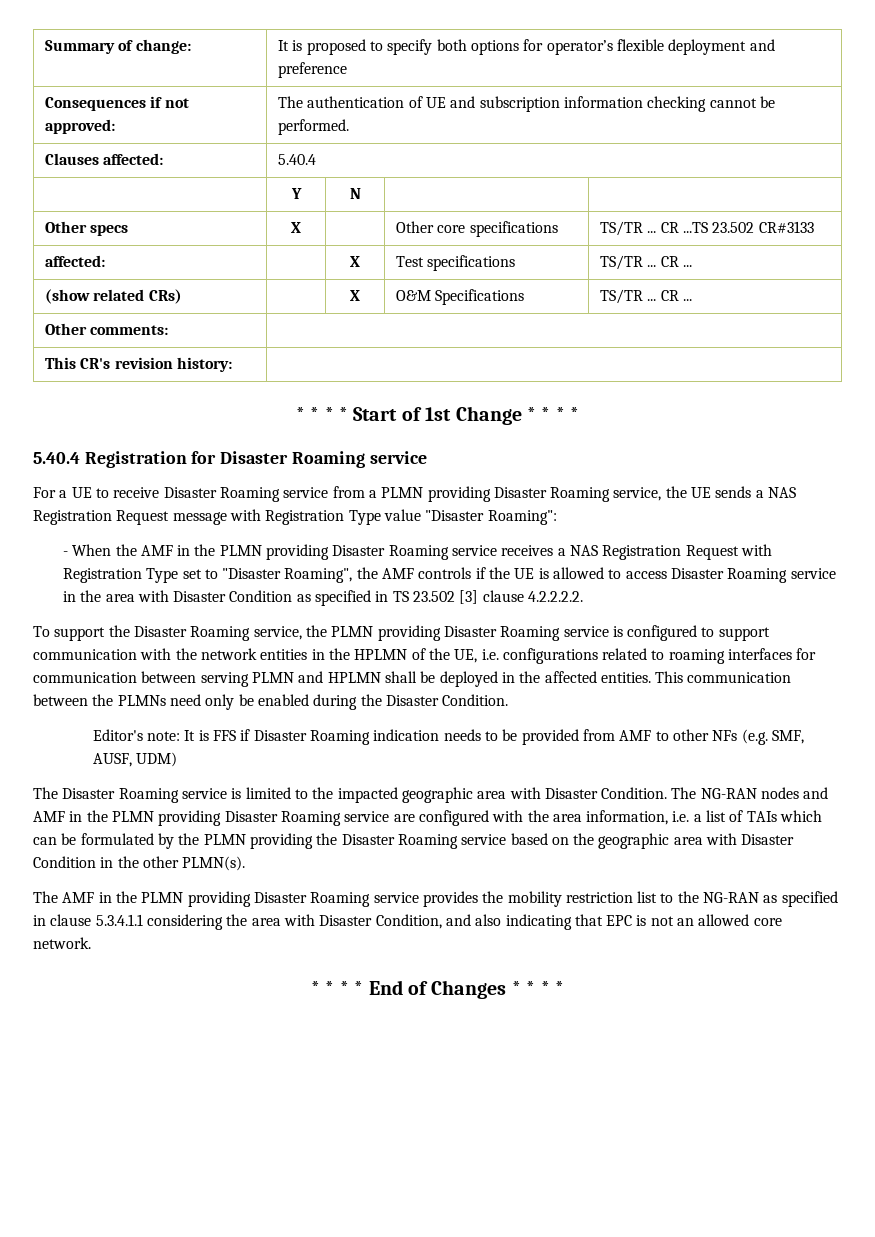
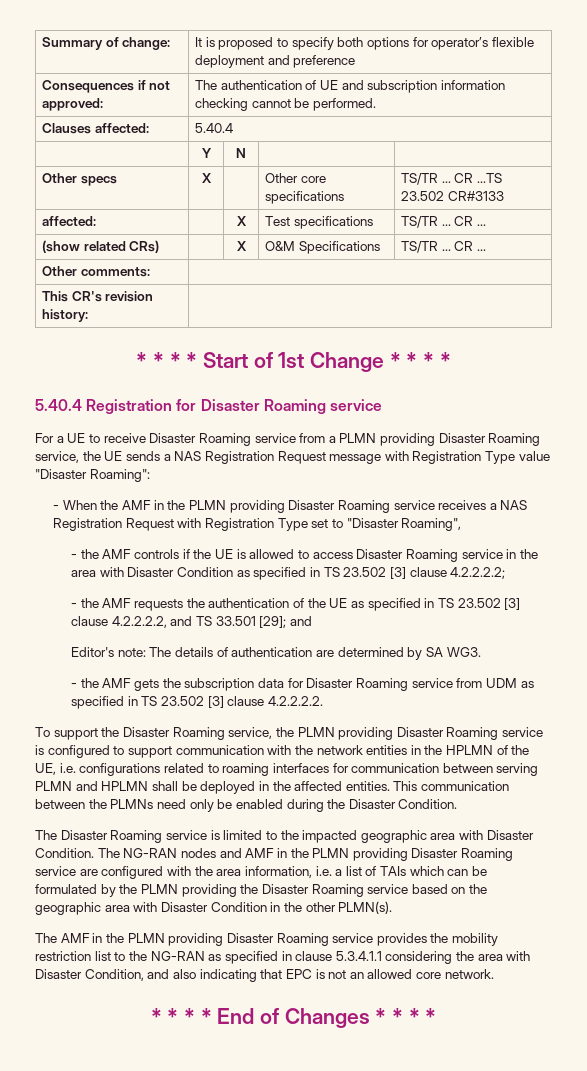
- - When the AMF in the PLMN providing Disaster Roaming service receives a NAS Registration Request with Registration Type set to "Disaster Roaming", the AMF controls if the UE is allowed to access Disaster Roaming service in the area with Disaster Condition as specified in TS 23.502 [3] clause 4.2.2.2.2.
+ - When the AMF in the PLMN providing Disaster Roaming service receives a NAS Registration Request with Registration Type set to "Disaster Roaming",
+ - the AMF controls if the UE is allowed to access Disaster Roaming service in the area with Disaster Condition as specified in TS 23.502 [3] clause 4.2.2.2.2;
+ - the AMF requests the authentication of the UE as specified in TS 23.502 [3] clause 4.2.2.2.2, and TS 33.501 [29]; and
+ Editor's note: The details of authentication are determined by SA WG3.
+ - the AMF gets the subscription data for Disaster Roaming service from UDM as specified in TS 23.502 [3] clause 4.2.2.2.2.
- Editor's note: It is FFS if Disaster Roaming indication needs to be provided from AMF to other NFs (e.g. SMF, AUSF, UDM)

